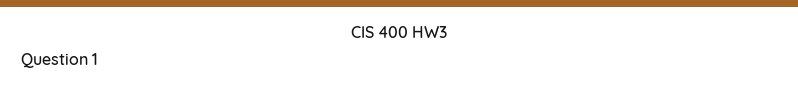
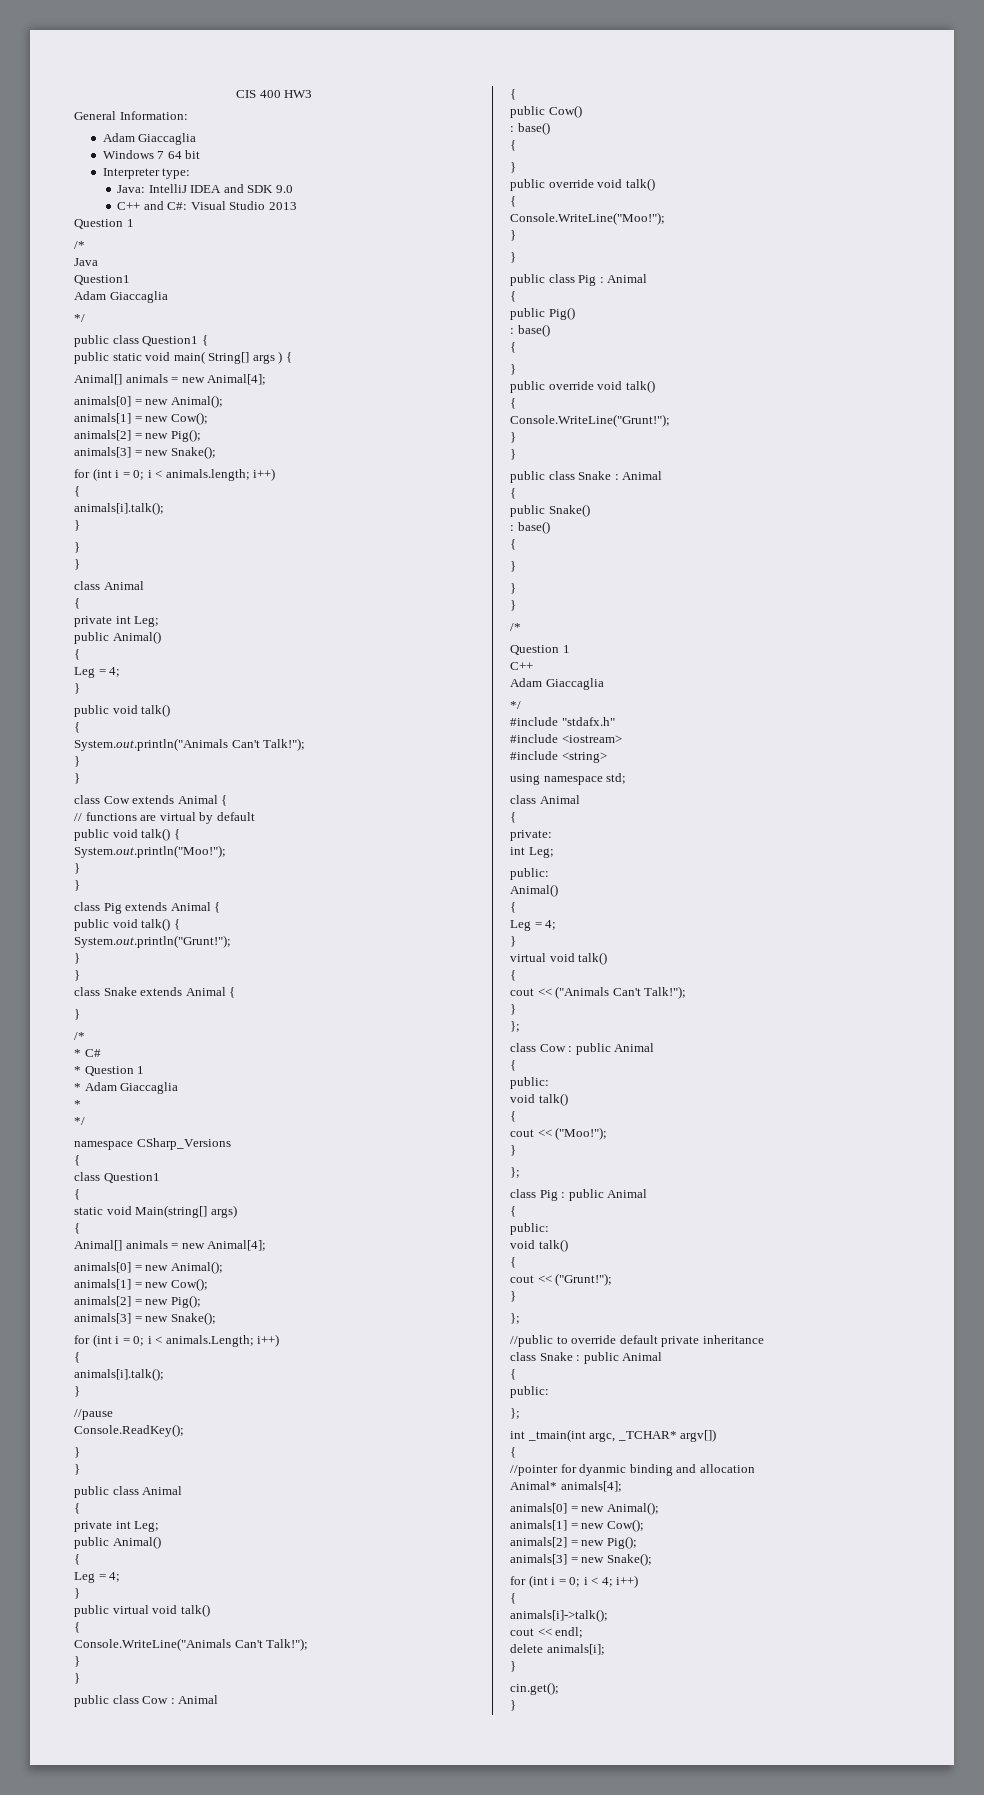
+ General Information:
+ Adam Giaccaglia
+ Windows 7 64 bit
+ Interpreter type:
+ Java: IntelliJ IDEA and SDK 9.0
+ C++ and C#: Visual Studio 2013
  Question 1
+ /*
+ Java
+ Question1
+ Adam Giaccaglia
+ */
+ public class Question1 {
+ public static void main( String[] args ) {
+ Animal[] animals = new Animal[4];
+ animals[0] = new Animal();
+ animals[1] = new Cow();
+ animals[2] = new Pig();
+ animals[3] = new Snake();
+ for (int i = 0; i < animals.length; i++)
+ {
+ animals[i].talk();
+ }
+ }
+ }
+ class Animal
+ {
+ private int Leg;
+ public Animal()
+ {
+ Leg = 4;
+ }
+ public void talk()
+ {
+ System.out.println("Animals Can't Talk!");
+ }
+ }
+ class Cow extends Animal {
+ // functions are virtual by default
+ public void talk() {
+ System.out.println("Moo!");
+ }
+ }
+ class Pig extends Animal {
+ public void talk() {
+ System.out.println("Grunt!");
+ }
+ }
+ class Snake extends Animal {
+ }
+ /*
+ * C#
+ * Question 1
+ * Adam Giaccaglia
+ *
+ */
+ namespace CSharp_Versions
+ {
+ class Question1
+ {
+ static void Main(string[] args)
+ {
+ Animal[] animals = new Animal[4];
+ animals[0] = new Animal();
+ animals[1] = new Cow();
+ animals[2] = new Pig();
+ animals[3] = new Snake();
+ for (int i = 0; i < animals.Length; i++)
+ {
+ animals[i].talk();
+ }
+ //pause
+ Console.ReadKey();
+ }
+ }
+ public class Animal
+ {
+ private int Leg;
+ public Animal()
+ {
+ Leg = 4;
+ }
+ public virtual void talk()
+ {
+ Console.WriteLine("Animals Can't Talk!");
+ }
+ }
+ public class Cow : Animal
+ {
+ public Cow()
+ : base()
+ {
+ }
+ public override void talk()
+ {
+ Console.WriteLine("Moo!");
+ }
+ }
+ public class Pig : Animal
+ {
+ public Pig()
+ : base()
+ {
+ }
+ public override void talk()
+ {
+ Console.WriteLine("Grunt!");
+ }
+ }
+ public class Snake : Animal
+ {
+ public Snake()
+ : base()
+ {
+ }
+ }
+ }
+ /*
+ Question 1
+ C++
+ Adam Giaccaglia
+ */
+ #include "stdafx.h"
+ #include <iostream>
+ #include <string>
+ using namespace std;
+ class Animal
+ {
+ private:
+ int Leg;
+ public:
+ Animal()
+ {
+ Leg = 4;
+ }
+ virtual void talk()
+ {
+ cout << ("Animals Can't Talk!");
+ }
+ };
+ class Cow : public Animal
+ {
+ public:
+ void talk()
+ {
+ cout << ("Moo!");
+ }
+ };
+ class Pig : public Animal
+ {
+ public:
+ void talk()
+ {
+ cout << ("Grunt!");
+ }
+ };
+ //public to override default private inheritance
+ class Snake : public Animal
+ {
+ public:
+ };
+ int _tmain(int argc, _TCHAR* argv[])
+ {
+ //pointer for dyanmic binding and allocation
+ Animal* animals[4];
+ animals[0] = new Animal();
+ animals[1] = new Cow();
+ animals[2] = new Pig();
+ animals[3] = new Snake();
+ for (int i = 0; i < 4; i++)
+ {
+ animals[i]->talk();
+ cout << endl;
+ delete animals[i];
+ }
+ cin.get();
+ }

